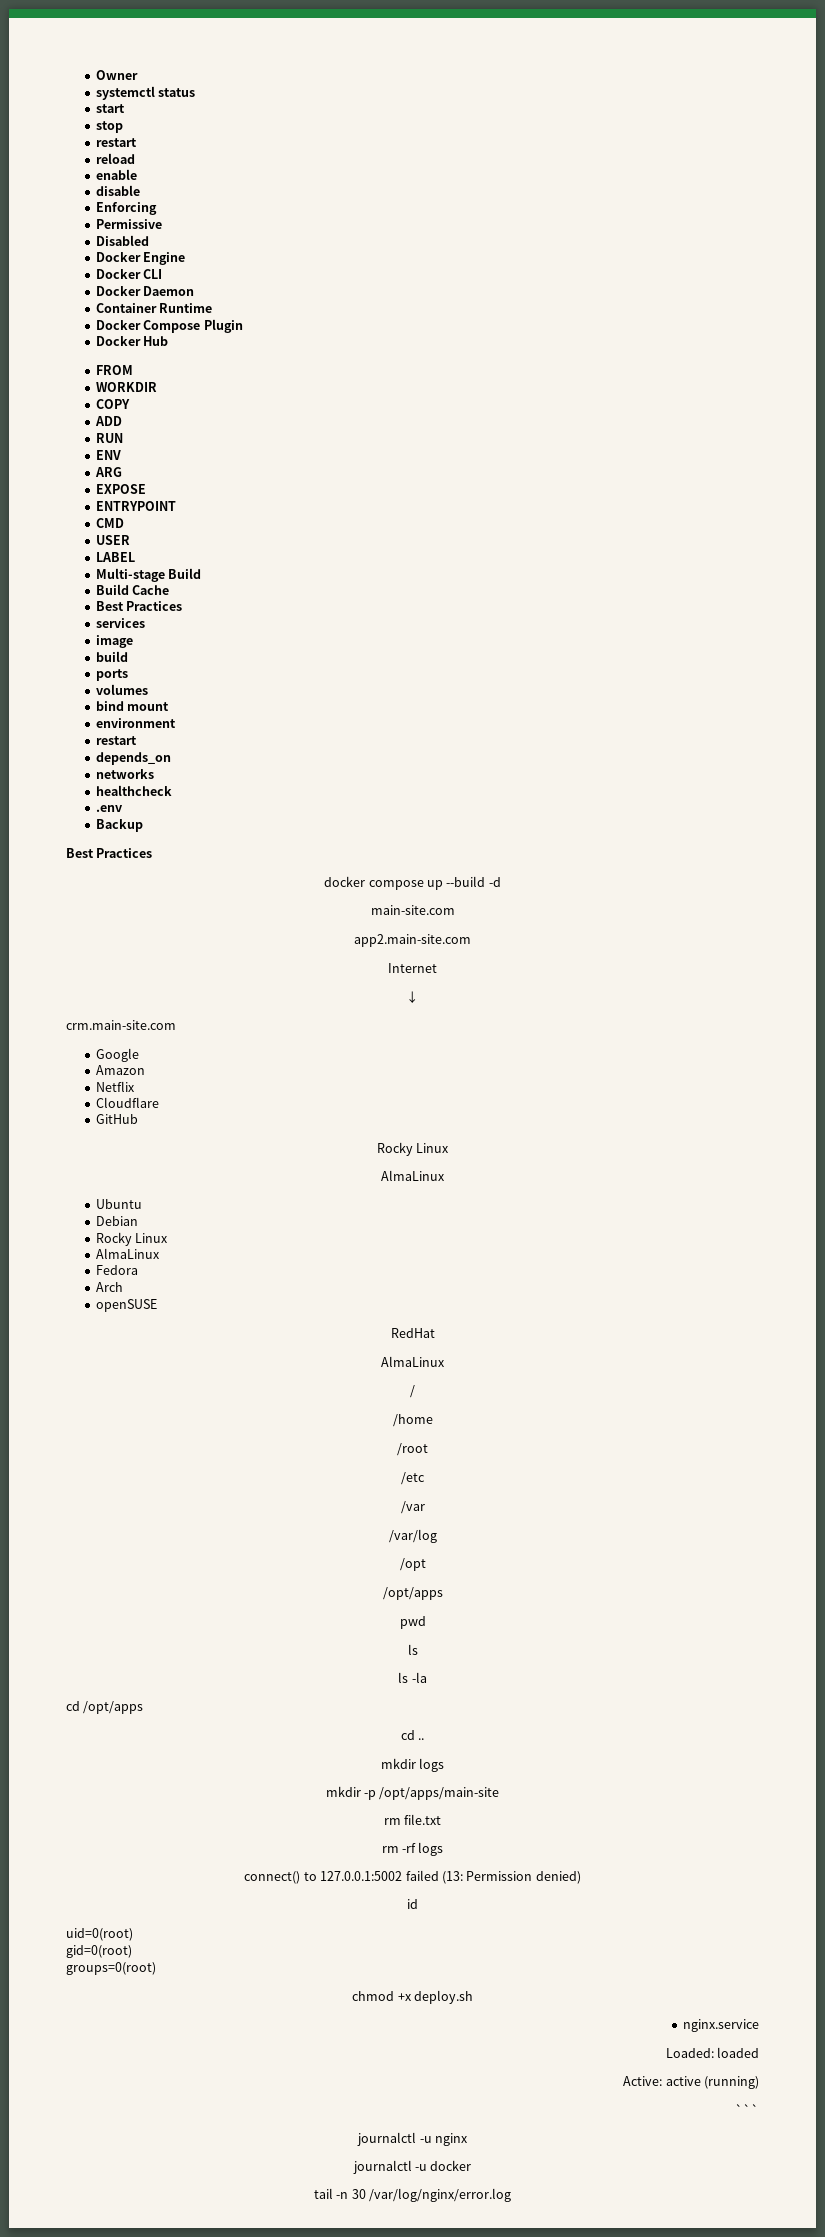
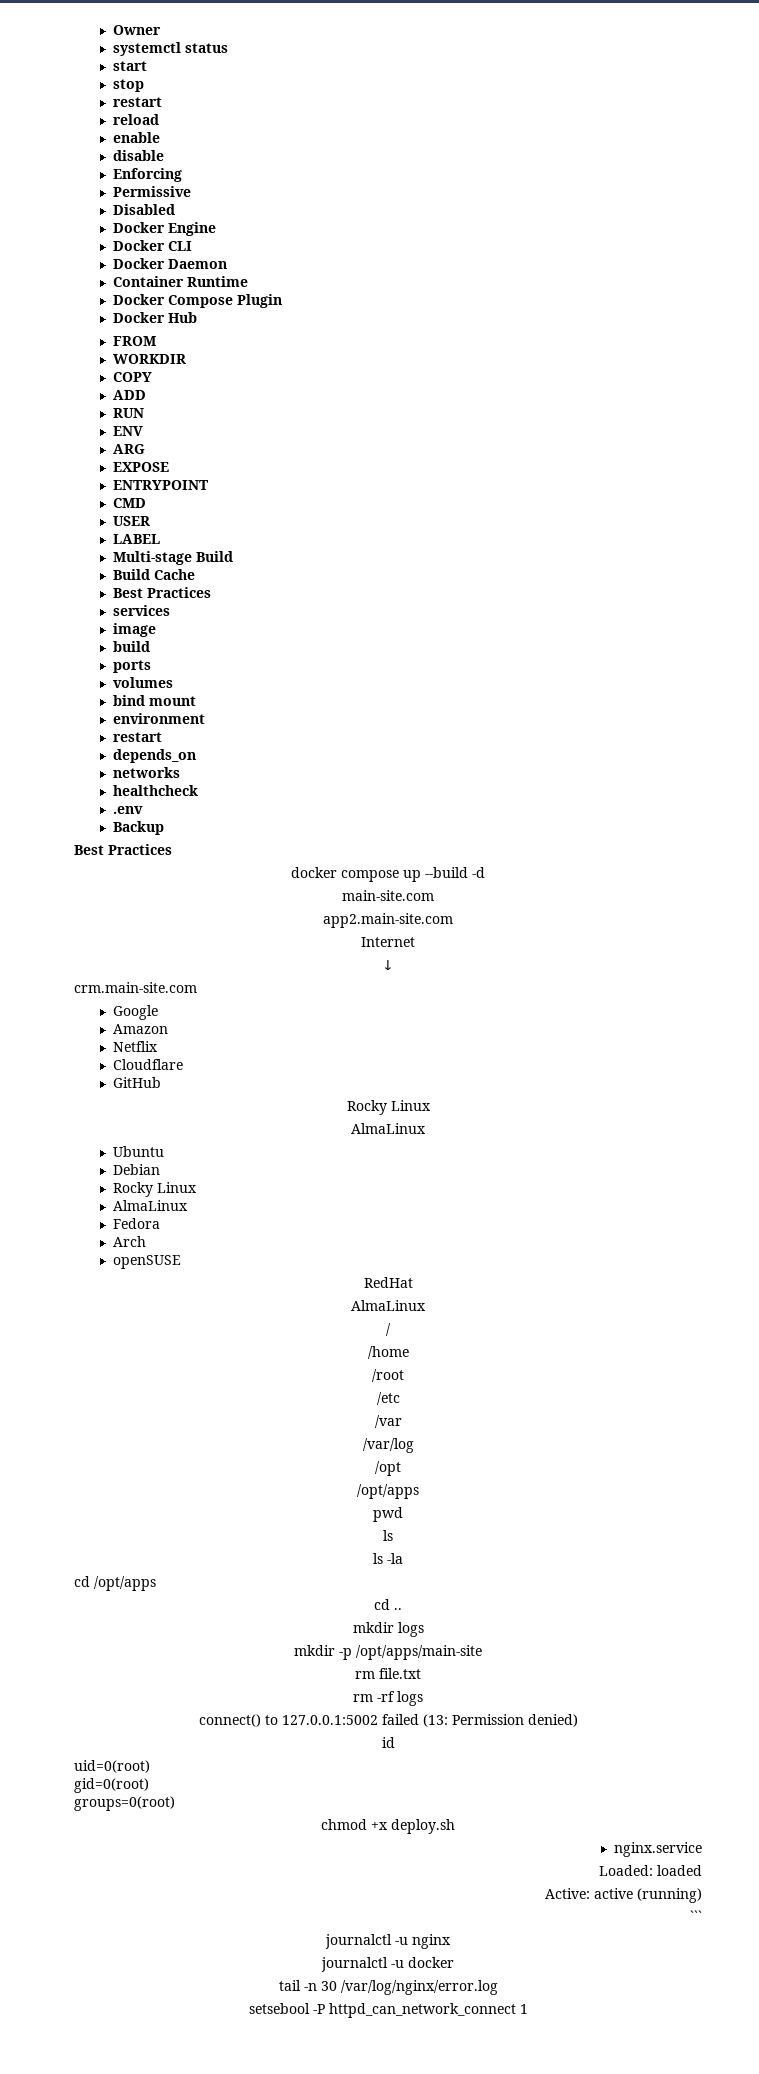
+ setsebool -P httpd_can_network_connect 1

